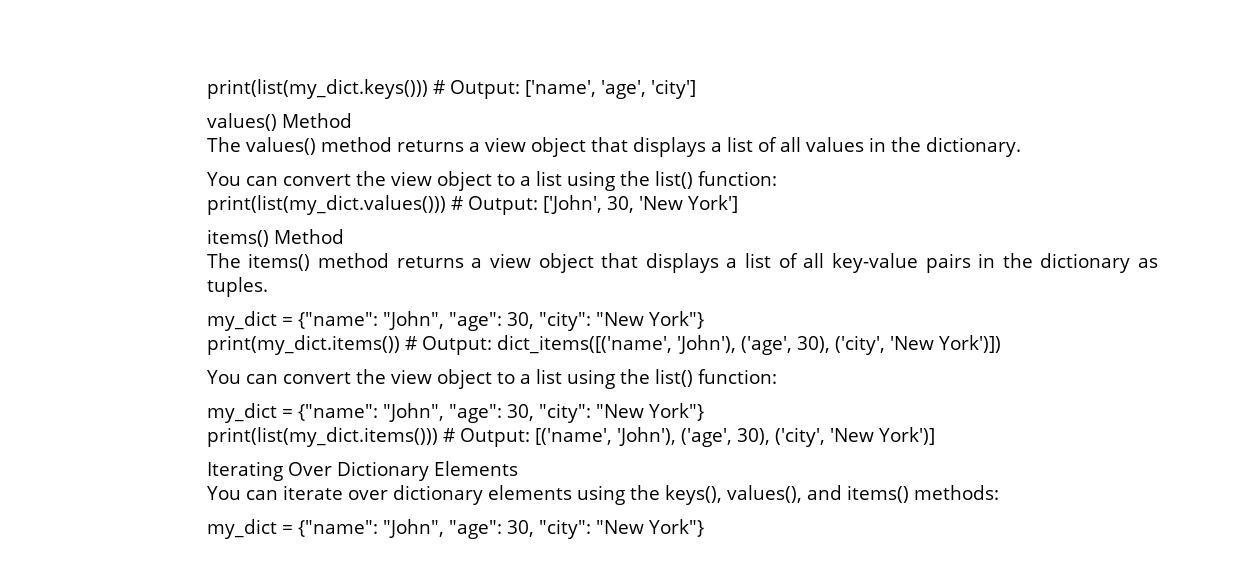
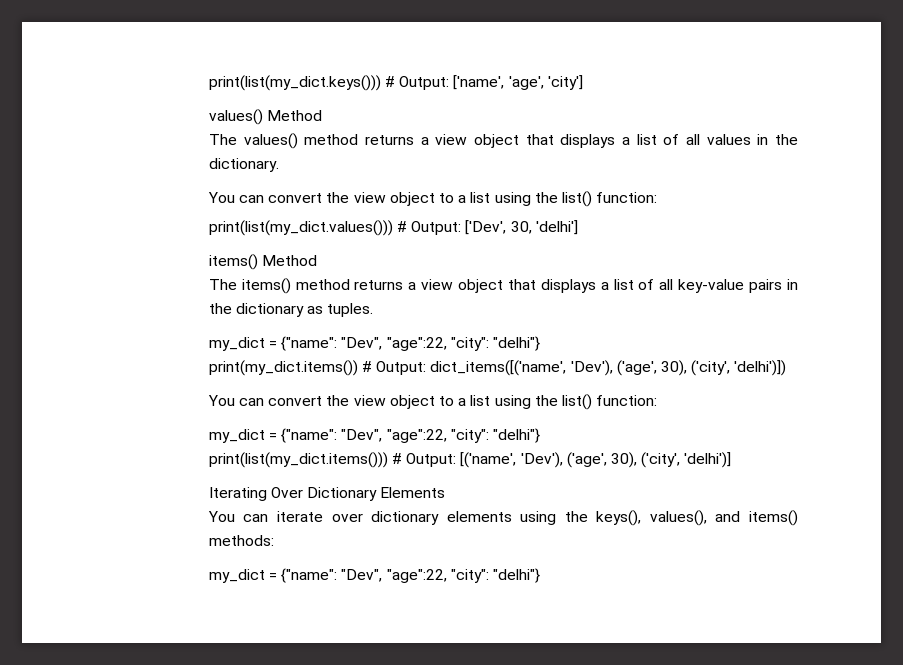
- print(list(my_dict.values())) # Output: ['John', 30, 'New York']
+ print(list(my_dict.values())) # Output: ['Dev', 30, 'delhi']
  The items() method returns a view object that displays a list of all key-value pairs in the dictionary as tuples.
- my_dict = {"name": "John", "age": 30, "city": "New York"}
+ my_dict = {"name": "Dev", "age":22, "city": "delhi"}
- print(my_dict.items()) # Output: dict_items([('name', 'John'), ('age', 30), ('city', 'New York')])
+ print(my_dict.items()) # Output: dict_items([('name', 'Dev'), ('age', 30), ('city', 'delhi')])
  You can convert the view object to a list using the list() function:
- my_dict = {"name": "John", "age": 30, "city": "New York"}
+ my_dict = {"name": "Dev", "age":22, "city": "delhi"}
- print(list(my_dict.items())) # Output: [('name', 'John'), ('age', 30), ('city', 'New York')]
+ print(list(my_dict.items())) # Output: [('name', 'Dev'), ('age', 30), ('city', 'delhi')]
  You can iterate over dictionary elements using the keys(), values(), and items() methods:
- my_dict = {"name": "John", "age": 30, "city": "New York"}
+ my_dict = {"name": "Dev", "age":22, "city": "delhi"}

